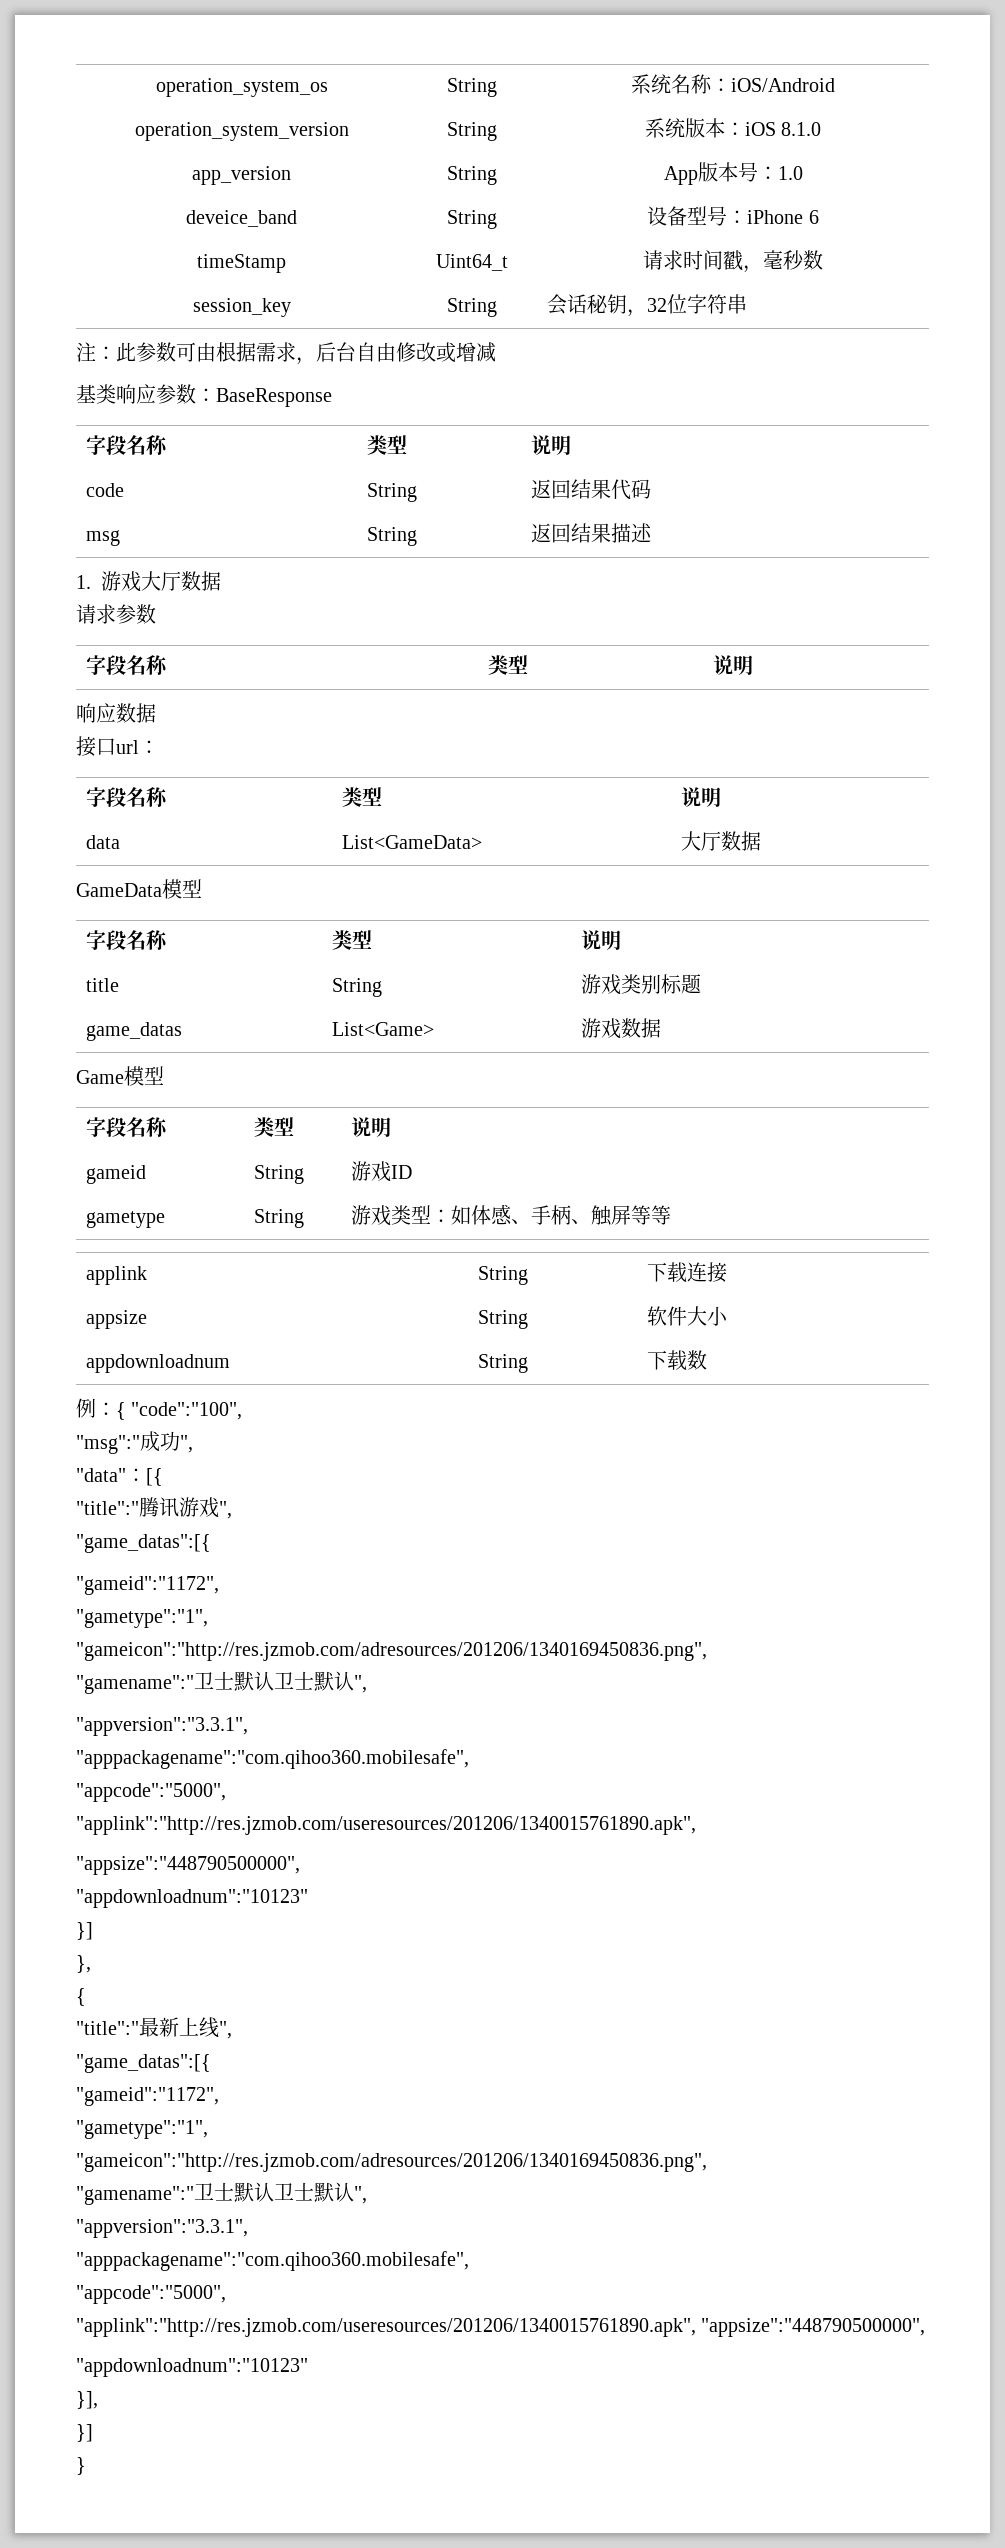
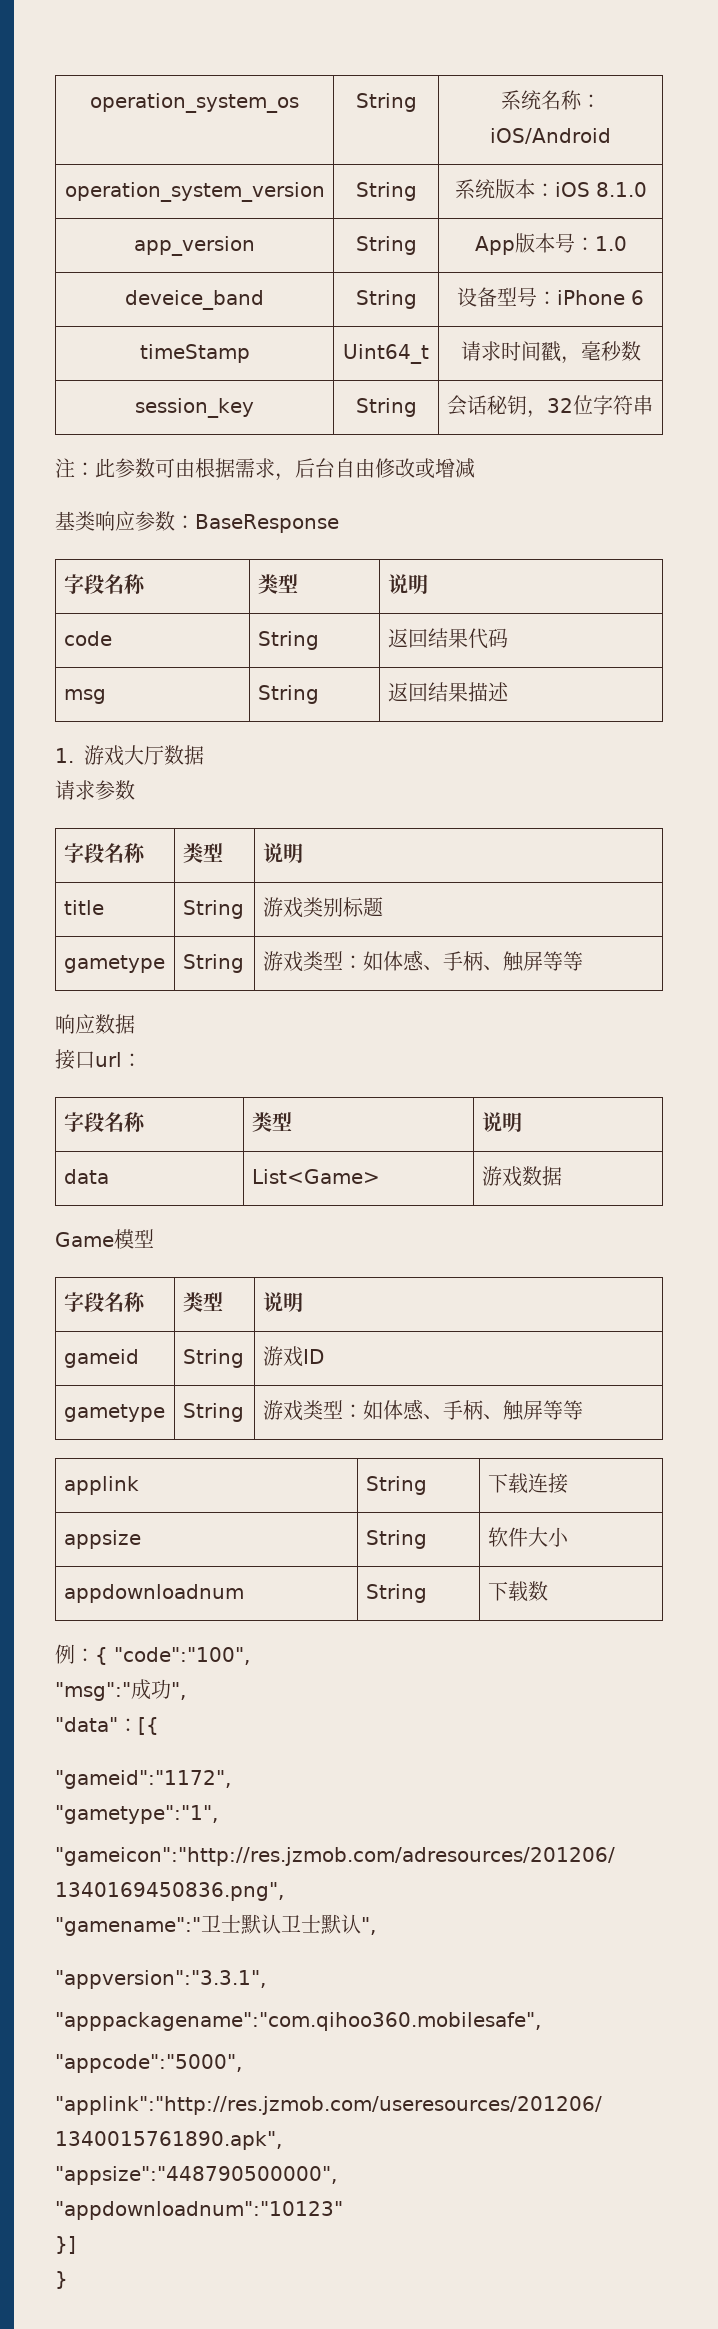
+ title | String | 游戏类别标题
+ gametype | String | 游戏类型：如体感、手柄、触屏等等
- data | List<GameData> | 大厅数据
- GameData模型
- 字段名称 | 类型 | 说明
- title | String | 游戏类别标题
- game_datas | List<Game> | 游戏数据
+ data | List<Game> | 游戏数据
- "title":"腾讯游戏",
- "game_datas":[{
- },
- {
- "title":"最新上线",
- "game_datas":[{
- "gameid":"1172",
- "gametype":"1",
- "gameicon":"http://res.jzmob.com/adresources/201206/1340169450836.png",
- "gamename":"卫士默认卫士默认",
- "appversion":"3.3.1",
- "apppackagename":"com.qihoo360.mobilesafe",
- "appcode":"5000",
- "applink":"http://res.jzmob.com/useresources/201206/1340015761890.apk", "appsize":"448790500000",
- "appdownloadnum":"10123"
- }],
- }]

